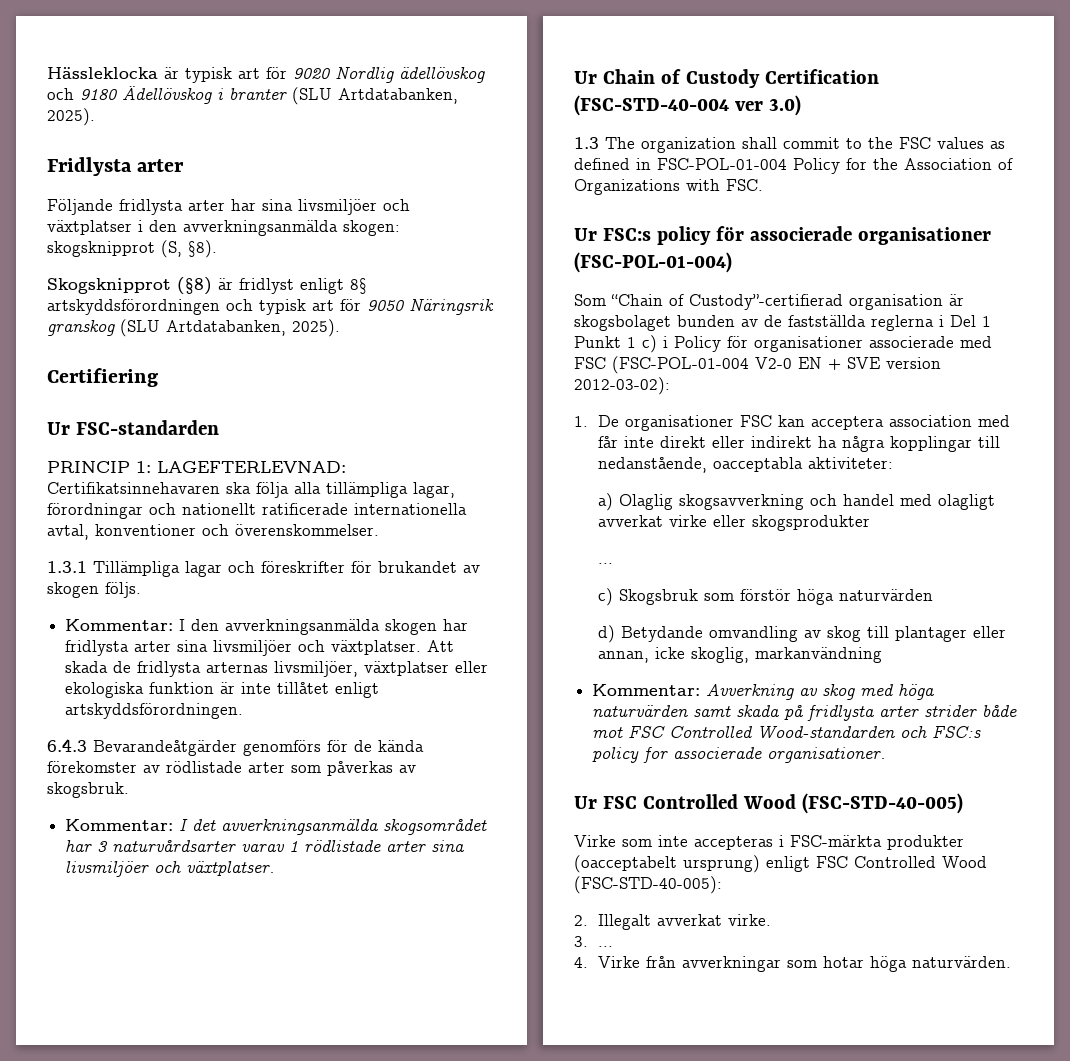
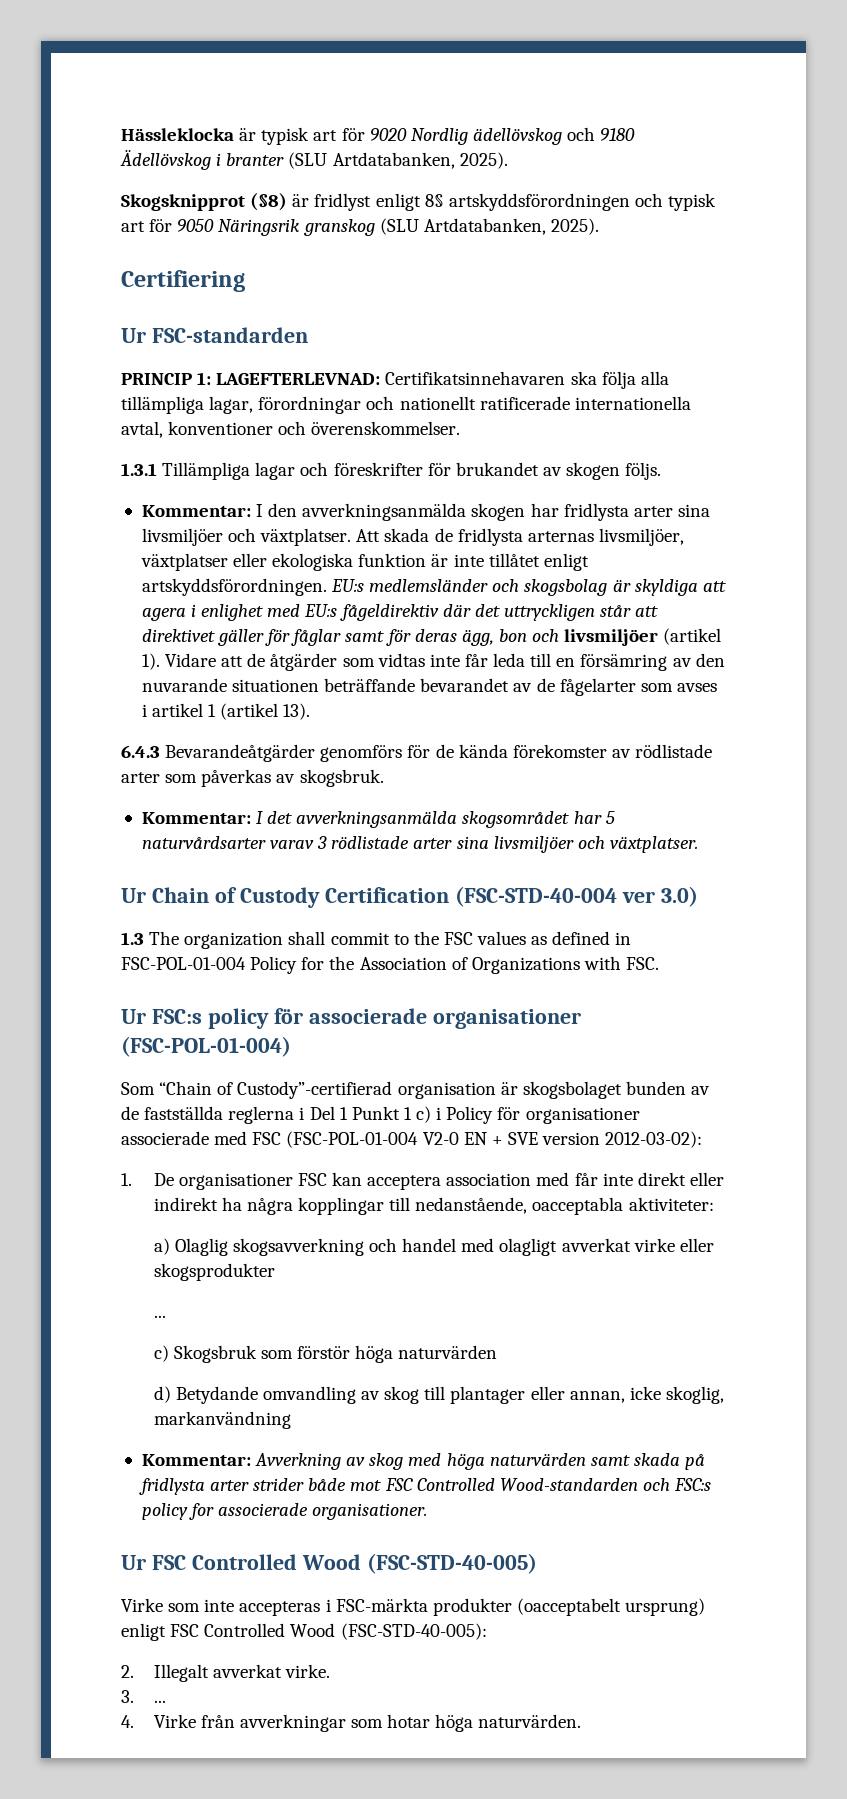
- Fridlysta arter
- Följande fridlysta arter har sina livsmiljöer och växtplatser i den avverkningsanmälda skogen: skogsknipprot (S, §8).
+ EU:s medlemsländer och skogsbolag är skyldiga att agera i enlighet med EU:s fågeldirektiv där det uttryckligen står att direktivet gäller för fåglar samt för deras ägg, bon och livsmiljöer (artikel 1). Vidare att de åtgärder som vidtas inte får leda till en försämring av den nuvarande situationen beträffande bevarandet av de fågelarter som avses i artikel 1 (artikel 13).
- Kommentar: I det avverkningsanmälda skogsområdet har 3 naturvårdsarter varav 1 rödlistade arter sina livsmiljöer och växtplatser.
+ Kommentar: I det avverkningsanmälda skogsområdet har 5 naturvårdsarter varav 3 rödlistade arter sina livsmiljöer och växtplatser.

